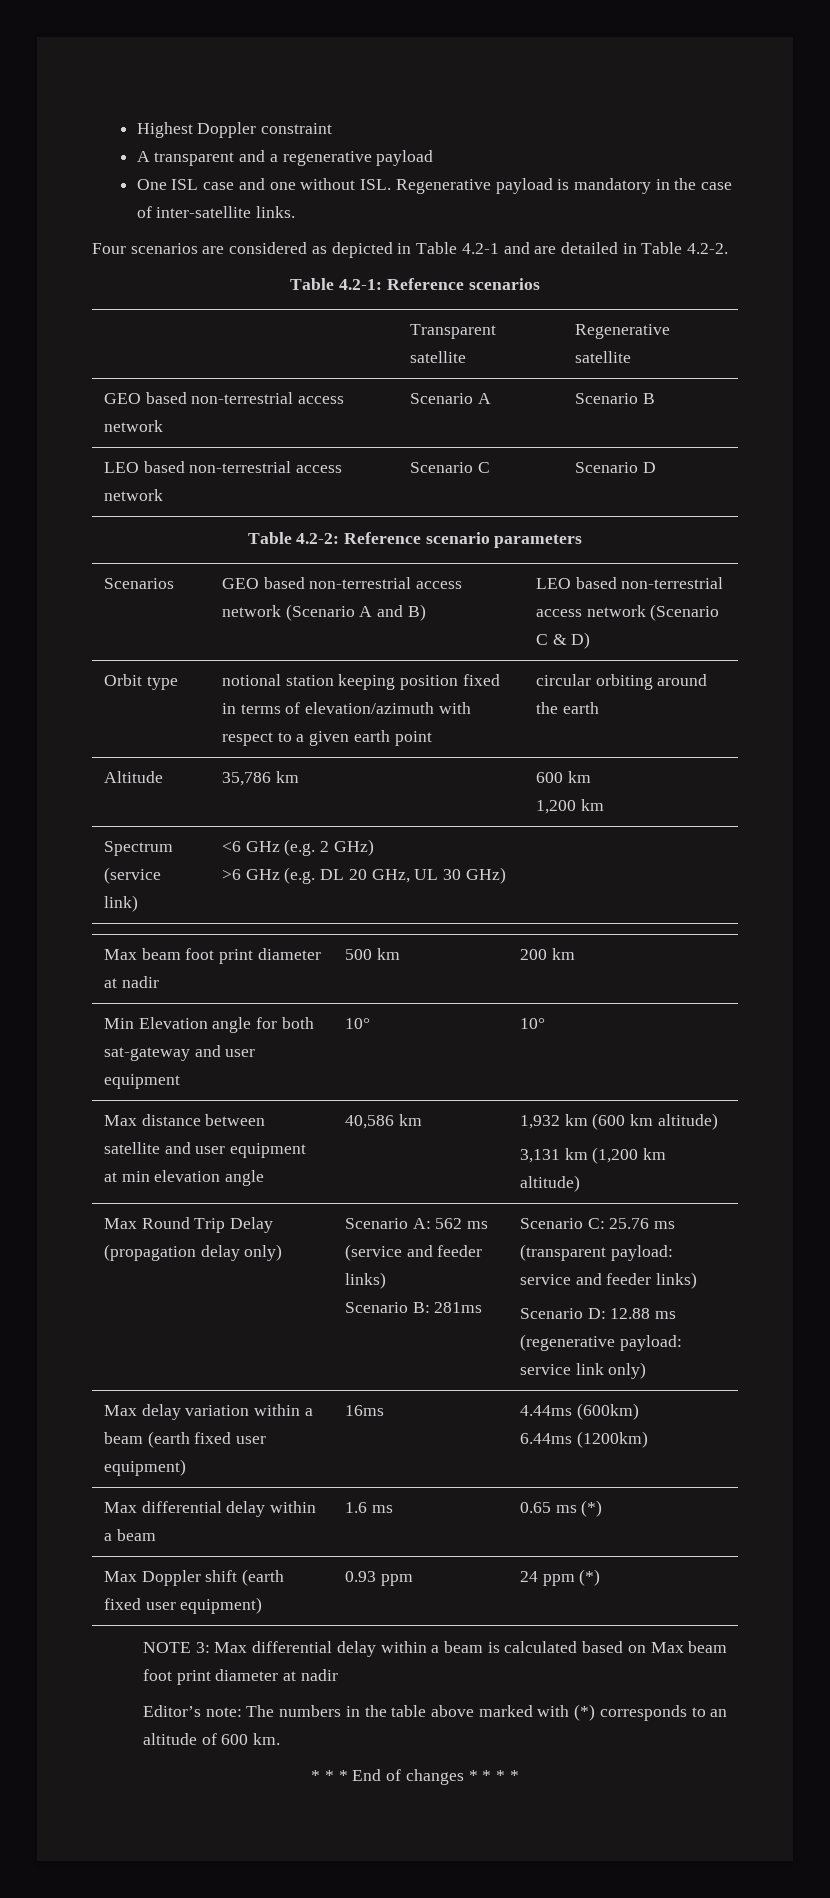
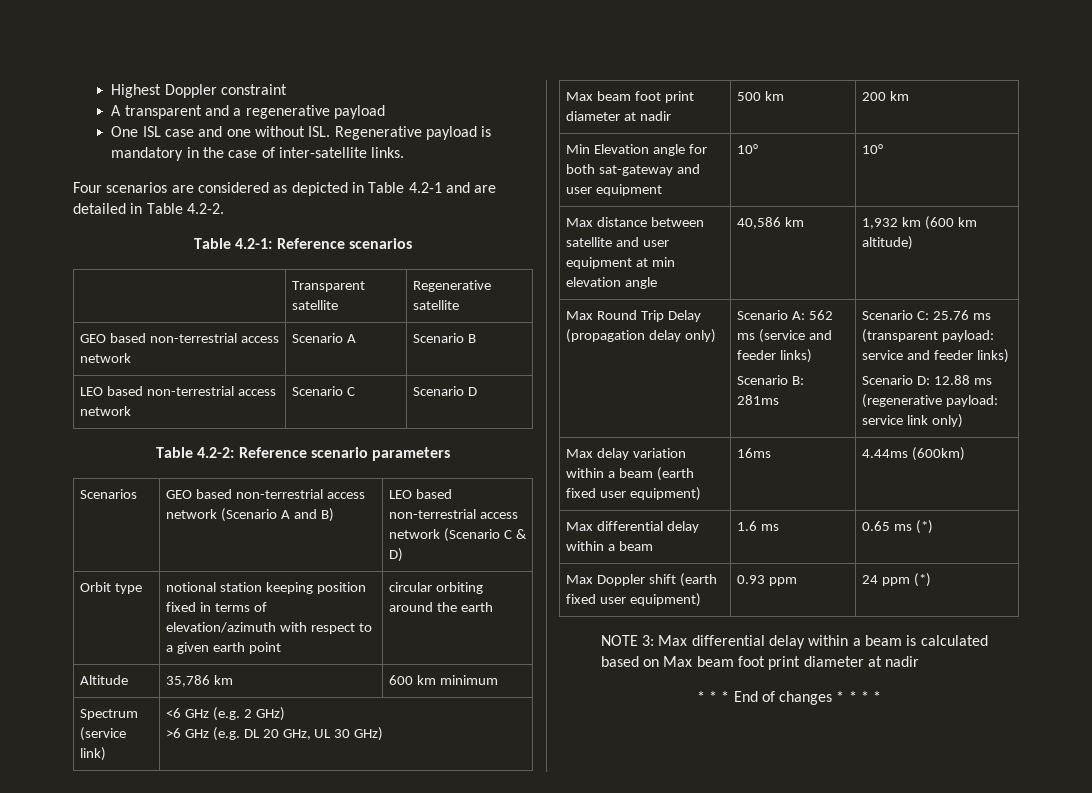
- Altitude | 35,786 km | 600 km
- 1,200 km
+ Altitude | 35,786 km | 600 km minimum
  Max distance between satellite and user equipment at min elevation angle | 40,586 km | 1,932 km (600 km altitude)
- 3,131 km (1,200 km altitude)
  Max delay variation within a beam (earth fixed user equipment) | 16ms | 4.44ms (600km)
- 6.44ms (1200km)
- Editor’s note: The numbers in the table above marked with (*) corresponds to an altitude of 600 km.

